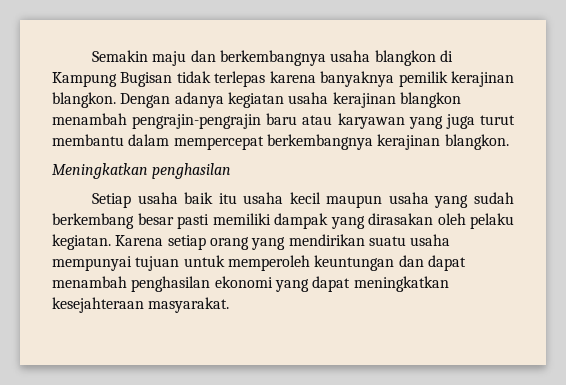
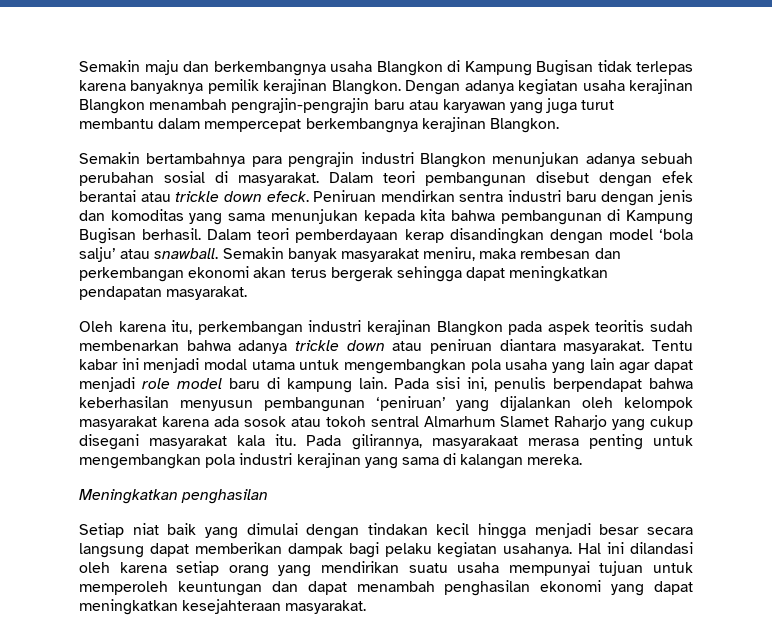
- Semakin maju dan berkembangnya usaha blangkon di Kampung Bugisan tidak terlepas karena banyaknya pemilik kerajinan blangkon.
+ Semakin maju dan berkembangnya usaha Blangkon di Kampung Bugisan tidak terlepas karena banyaknya pemilik kerajinan Blangkon.
- Dengan adanya kegiatan usaha kerajinan blangkon menambah pengrajin-pengrajin baru atau karyawan yang juga turut membantu dalam mempercepat berkembangnya kerajinan blangkon.
+ Dengan adanya kegiatan usaha kerajinan Blangkon menambah pengrajin-pengrajin baru atau karyawan yang juga turut membantu dalam mempercepat berkembangnya kerajinan Blangkon.
+ Semakin bertambahnya para pengrajin industri Blangkon menunjukan adanya sebuah perubahan sosial di masyarakat. Dalam teori pembangunan disebut dengan efek berantai atau trickle down efeck. Peniruan mendirkan sentra industri baru dengan jenis dan komoditas yang sama menunjukan kepada kita bahwa pembangunan di Kampung Bugisan berhasil. Dalam teori pemberdayaan kerap disandingkan dengan model ‘bola salju’ atau snawball. Semakin banyak masyarakat meniru, maka rembesan dan perkembangan ekonomi akan terus bergerak sehingga dapat meningkatkan pendapatan masyarakat.
+ Oleh karena itu, perkembangan industri kerajinan Blangkon pada aspek teoritis sudah membenarkan bahwa adanya trickle down atau peniruan diantara masyarakat. Tentu kabar ini menjadi modal utama untuk mengembangkan pola usaha yang lain agar dapat menjadi role model baru di kampung lain. Pada sisi ini, penulis berpendapat bahwa keberhasilan menyusun pembangunan ‘peniruan’ yang dijalankan oleh kelompok masyarakat karena ada sosok atau tokoh sentral Almarhum Slamet Raharjo yang cukup disegani masyarakat kala itu. Pada gilirannya, masyarakaat merasa penting untuk mengembangkan pola industri kerajinan yang sama di kalangan mereka.
  Meningkatkan penghasilan
- Setiap usaha baik itu usaha kecil maupun usaha yang sudah berkembang besar pasti memiliki dampak yang dirasakan oleh pelaku kegiatan. Karena setiap orang yang mendirikan suatu usaha mempunyai tujuan untuk memperoleh keuntungan dan dapat menambah penghasilan ekonomi yang dapat meningkatkan kesejahteraan masyarakat.
+ Setiap niat baik yang dimulai dengan tindakan kecil hingga menjadi besar secara langsung dapat memberikan dampak bagi pelaku kegiatan usahanya. Hal ini dilandasi oleh karena setiap orang yang mendirikan suatu usaha mempunyai tujuan untuk memperoleh keuntungan dan dapat menambah penghasilan ekonomi yang dapat meningkatkan kesejahteraan masyarakat.

